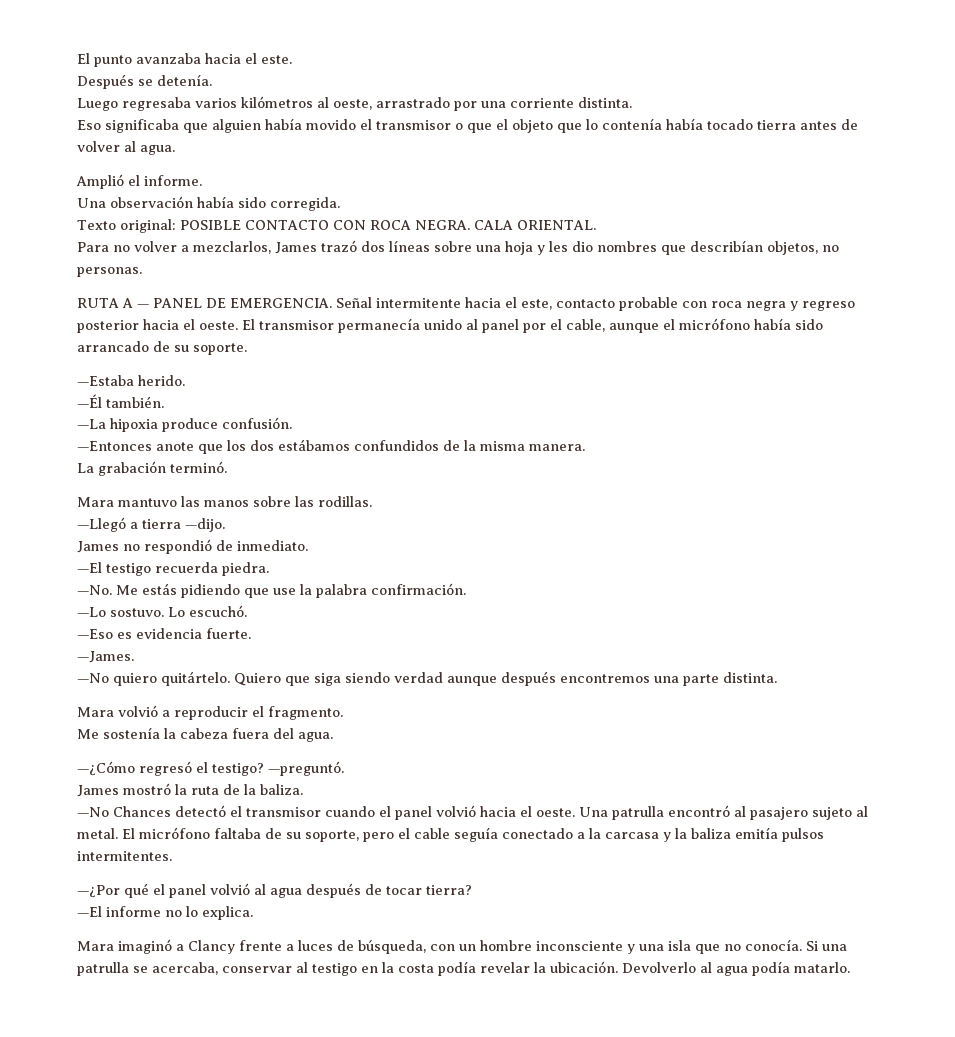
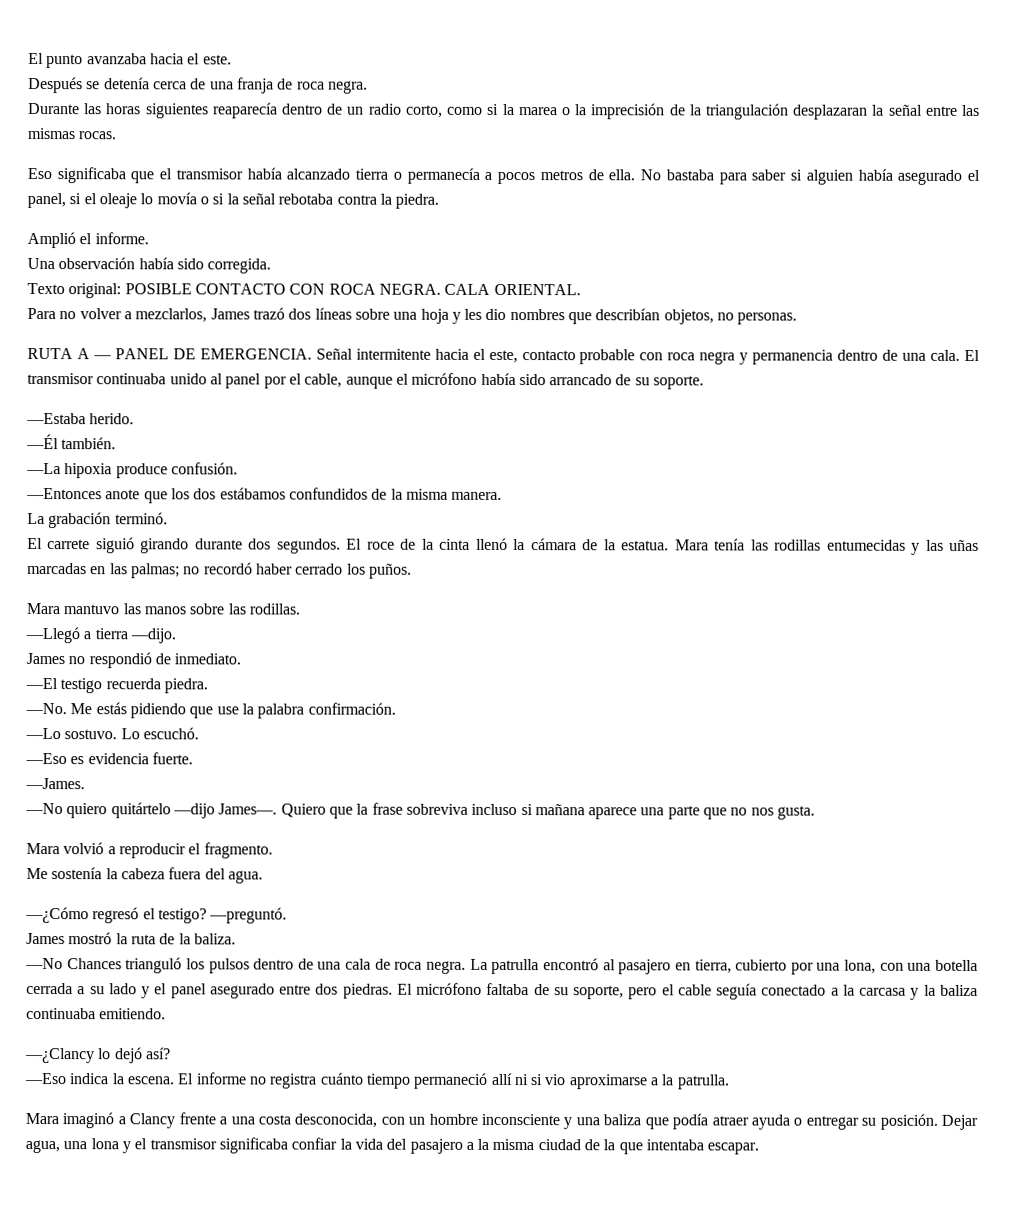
- Después se detenía.
- Luego regresaba varios kilómetros al oeste, arrastrado por una corriente distinta.
- Eso significaba que alguien había movido el transmisor o que el objeto que lo contenía había tocado tierra antes de volver al agua.
+ Después se detenía cerca de una franja de roca negra.
+ Durante las horas siguientes reaparecía dentro de un radio corto, como si la marea o la imprecisión de la triangulación desplazaran la señal entre las mismas rocas.
+ Eso significaba que el transmisor había alcanzado tierra o permanecía a pocos metros de ella. No bastaba para saber si alguien había asegurado el panel, si el oleaje lo movía o si la señal rebotaba contra la piedra.
- Señal intermitente hacia el este, contacto probable con roca negra y regreso posterior hacia el oeste.
+ Señal intermitente hacia el este, contacto probable con roca negra y permanencia dentro de una cala.
- El transmisor permanecía unido al panel por el cable, aunque el micrófono había sido arrancado de su soporte.
+ El transmisor continuaba unido al panel por el cable, aunque el micrófono había sido arrancado de su soporte.
+ El carrete siguió girando durante dos segundos. El roce de la cinta llenó la cámara de la estatua. Mara tenía las rodillas entumecidas y las uñas marcadas en las palmas; no recordó haber cerrado los puños.
- —No quiero quitártelo. Quiero que siga siendo verdad aunque después encontremos una parte distinta.
+ —No quiero quitártelo —dijo James—. Quiero que la frase sobreviva incluso si mañana aparece una parte que no nos gusta.
- —No Chances detectó el transmisor cuando el panel volvió hacia el oeste. Una patrulla encontró al pasajero sujeto al metal.
+ —No Chances trianguló los pulsos dentro de una cala de roca negra. La patrulla encontró al pasajero en tierra, cubierto por una lona, con una botella cerrada a su lado y el panel asegurado entre dos piedras.
- El micrófono faltaba de su soporte, pero el cable seguía conectado a la carcasa y la baliza emitía pulsos intermitentes.
- —¿Por qué el panel volvió al agua después de tocar tierra?
- —El informe no lo explica.
+ El micrófono faltaba de su soporte, pero el cable seguía conectado a la carcasa y la baliza continuaba emitiendo.
+ —¿Clancy lo dejó así?
+ —Eso indica la escena. El informe no registra cuánto tiempo permaneció allí ni si vio aproximarse a la patrulla.
- Mara imaginó a Clancy frente a luces de búsqueda, con un hombre inconsciente y una isla que no conocía. Si una patrulla se acercaba, conservar al testigo en la costa podía revelar la ubicación. Devolverlo al agua podía matarlo.
+ Mara imaginó a Clancy frente a una costa desconocida, con un hombre inconsciente y una baliza que podía atraer ayuda o entregar su posición. Dejar agua, una lona y el transmisor significaba confiar la vida del pasajero a la misma ciudad de la que intentaba escapar.

